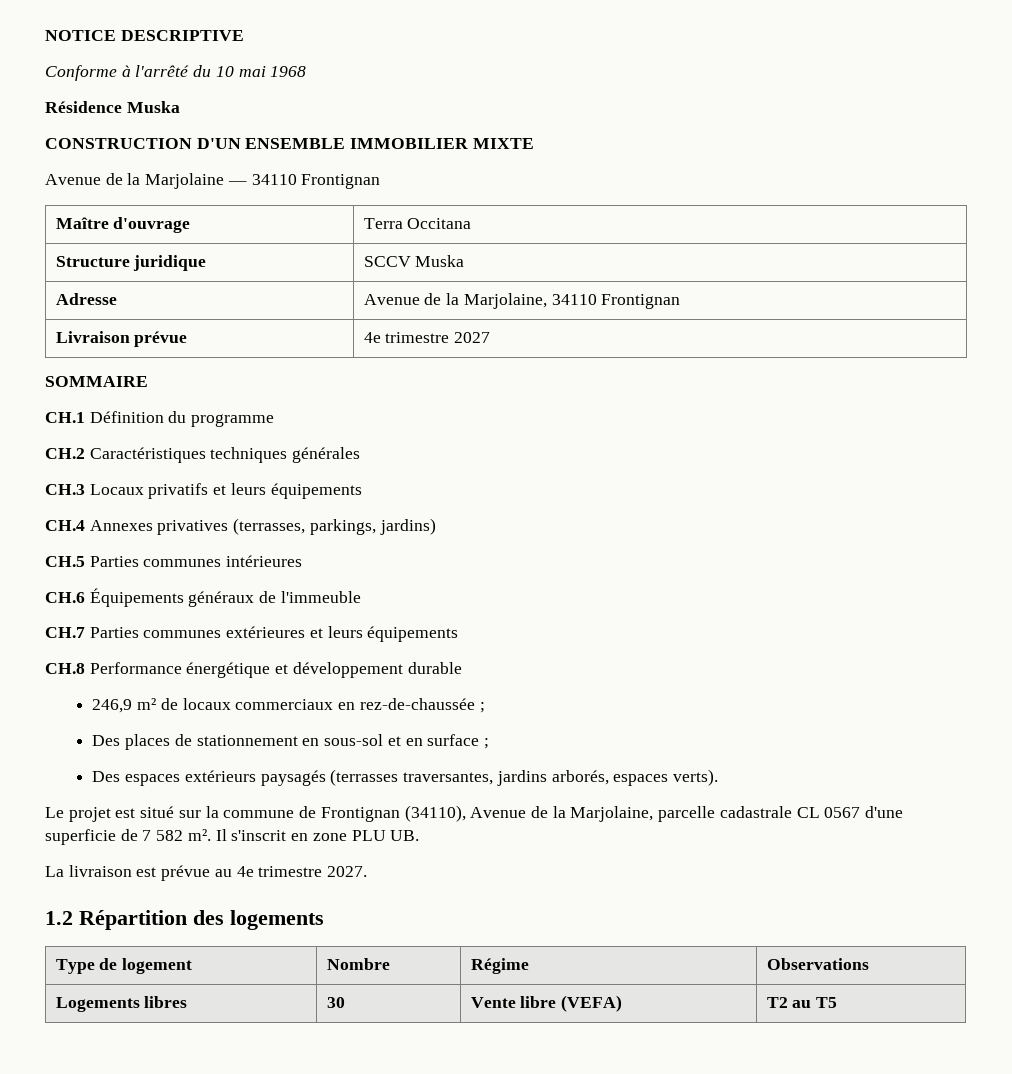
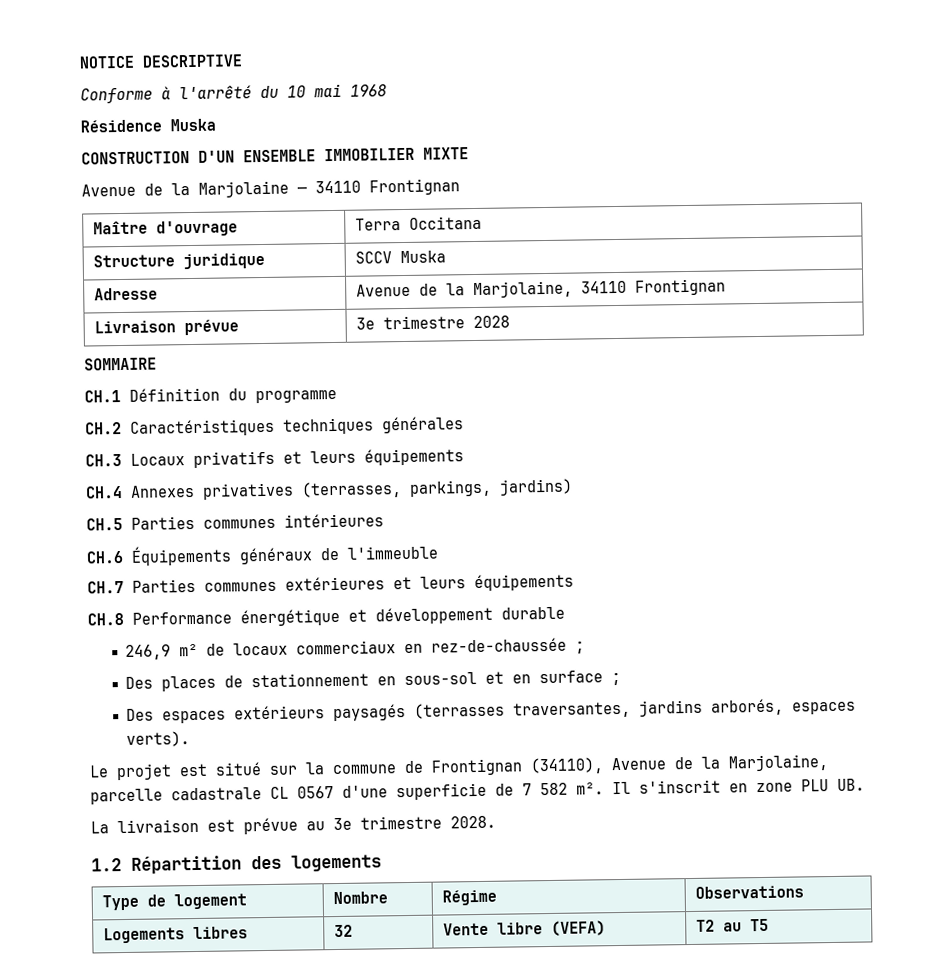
- Livraison prévue | 4e trimestre 2027
+ Livraison prévue | 3e trimestre 2028
- La livraison est prévue au 4e trimestre 2027.
+ La livraison est prévue au 3e trimestre 2028.
- Logements libres | 30 | Vente libre (VEFA) | T2 au T5
+ Logements libres | 32 | Vente libre (VEFA) | T2 au T5

